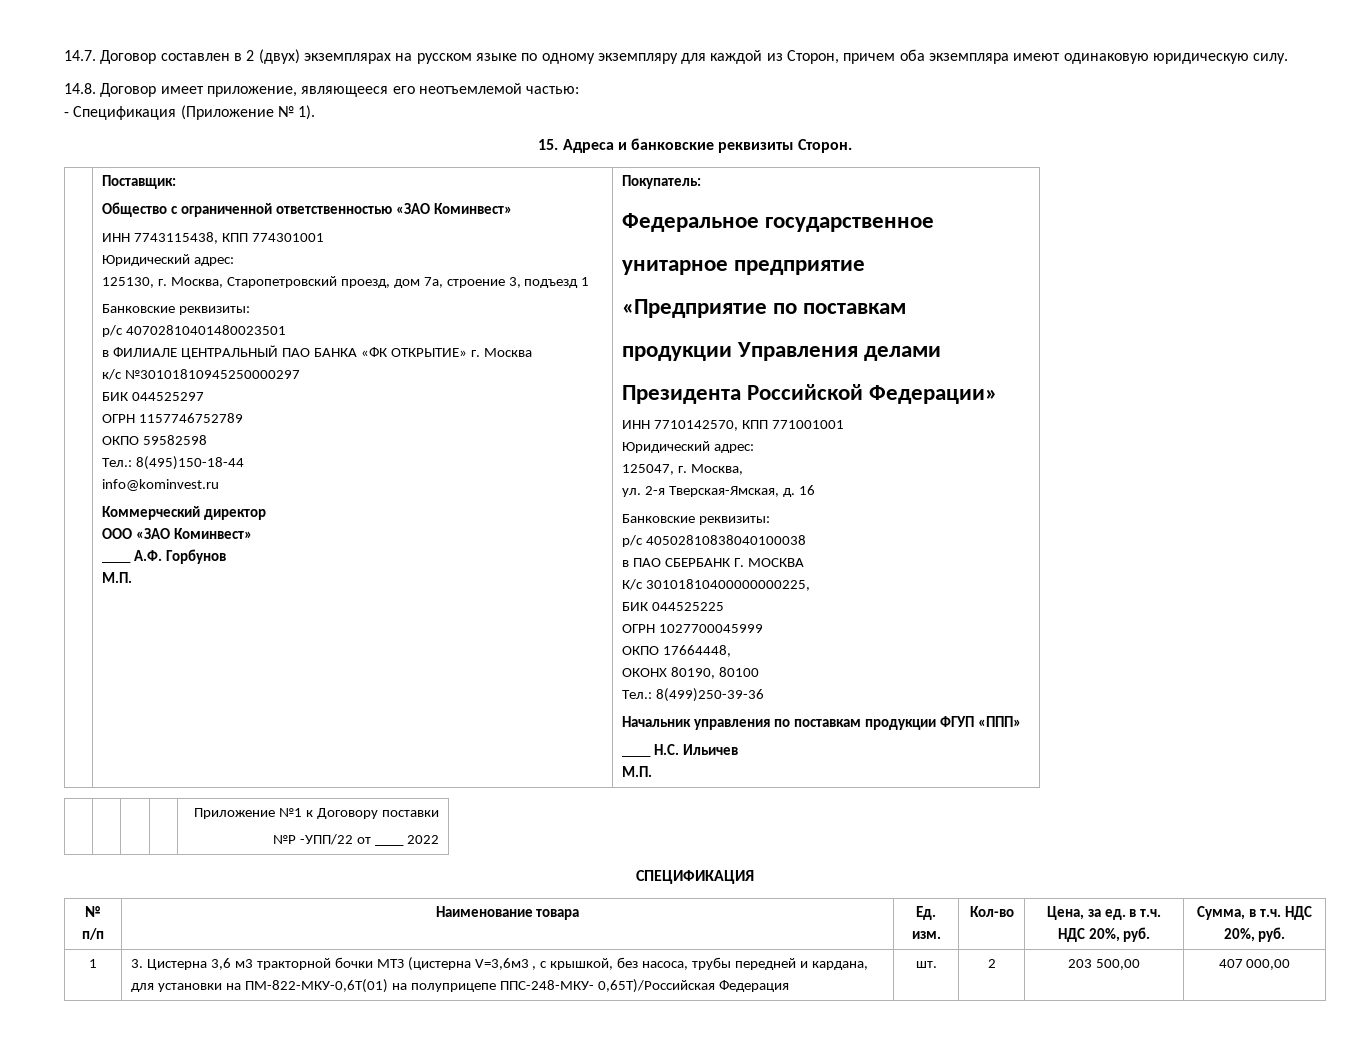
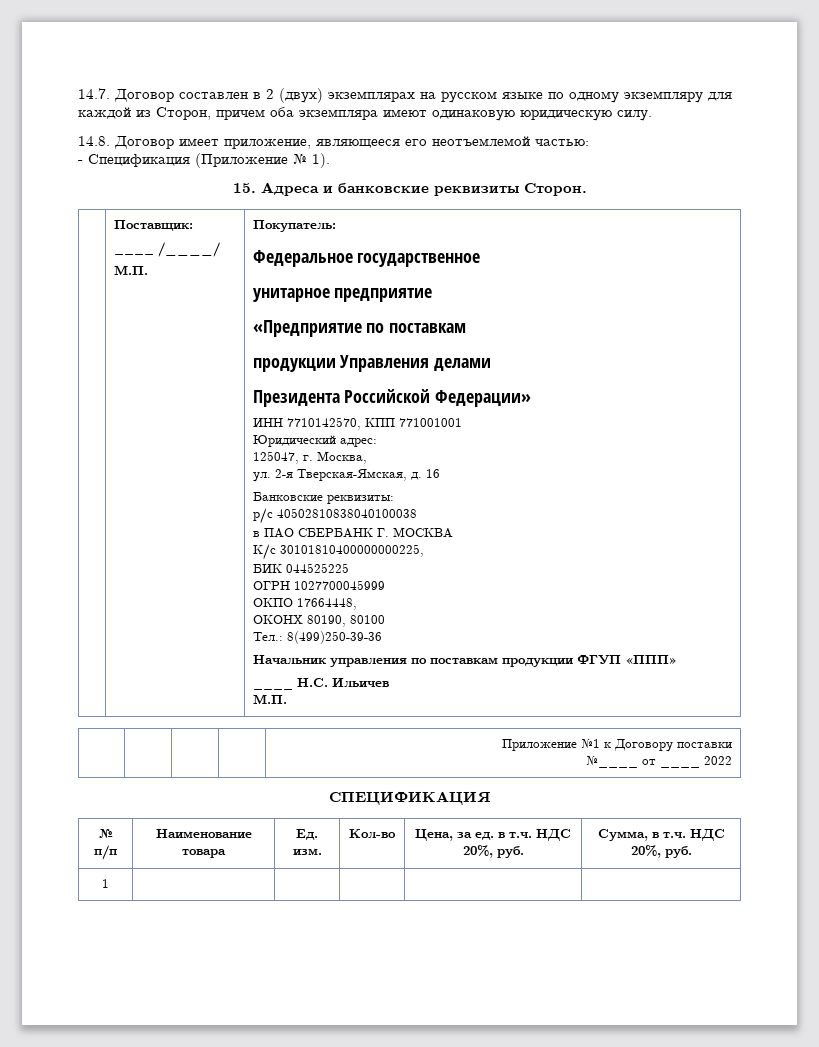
- Общество с ограниченной ответственностью «ЗАО Коминвест»
- ИНН 7743115438, КПП 774301001
- Юридический адрес:
- 125130, г. Москва, Старопетровский проезд, дом 7а, строение 3, подъезд 1
- Банковские реквизиты:
- р/с 40702810401480023501
- в ФИЛИАЛЕ ЦЕНТРАЛЬНЫЙ ПАО БАНКА «ФК ОТКРЫТИЕ» г. Москва
- к/с №30101810945250000297
- БИК 044525297
- ОГРН 1157746752789
- ОКПО 59582598
- Тел.: 8(495)150-18-44
- info@kominvest.ru
- Коммерческий директор
- ООО «ЗАО Коминвест»
- ____ А.Ф. Горбунов
+ ____ /____/
  | | | | Приложение №1 к Договору поставки
- №Р -УПП/22 от ____ 2022
+ №____ от ____ 2022
- 1 | 3. Цистерна 3,6 м3 тракторной бочки МТЗ (цистерна V=3,6м3 , с крышкой, без насоса, трубы передней и кардана, для установки на ПМ-822-МКУ-0,6Т(01) на полуприцепе ППС-248-МКУ- 0,65Т)/Российская Федерация | шт. | 2 | 203 500,00 | 407 000,00
+ 1 | | | | |

